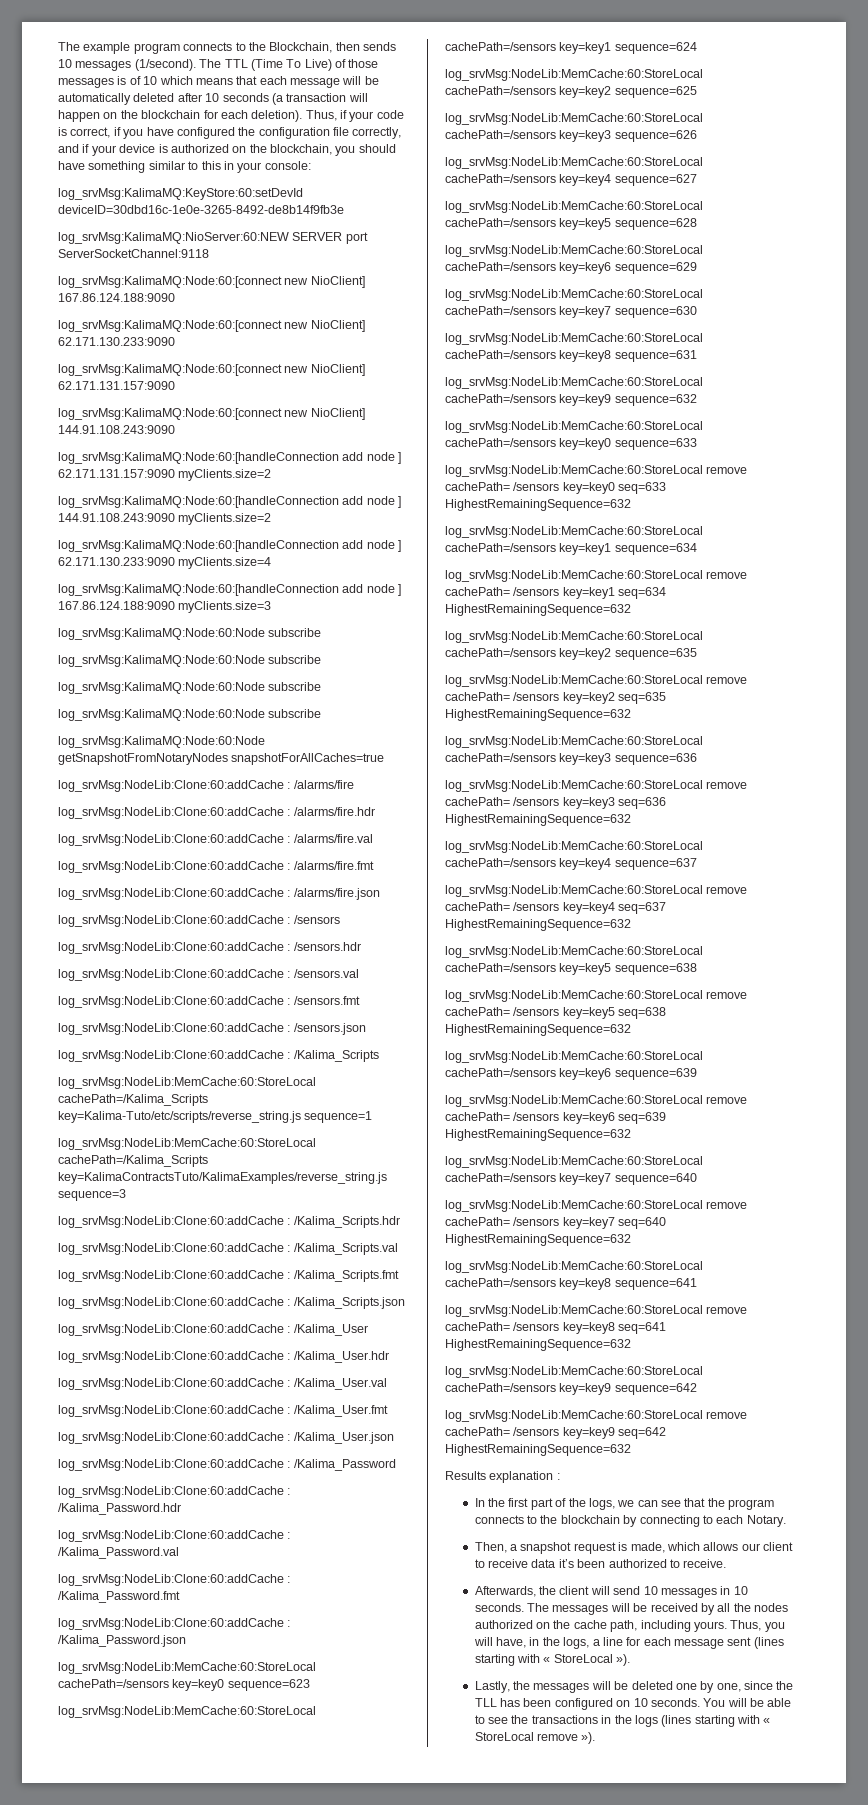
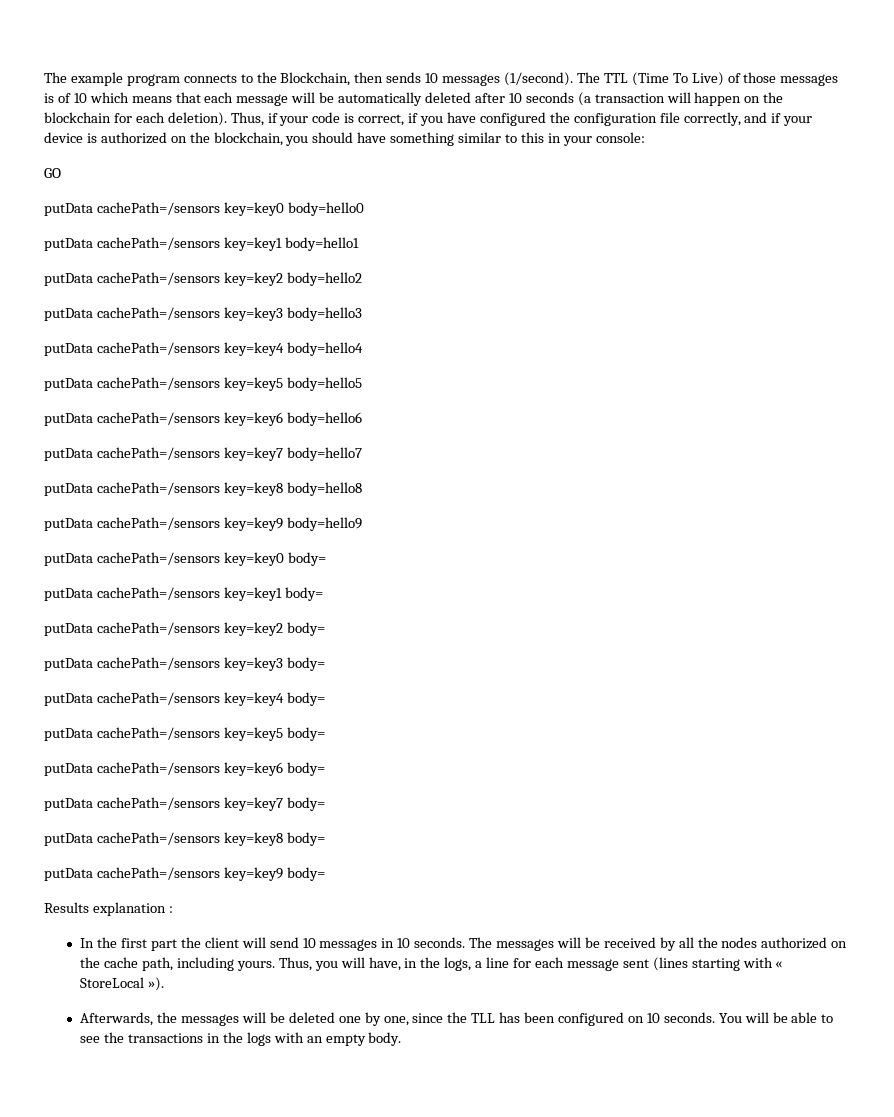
- log_srvMsg:KalimaMQ:KeyStore:60:setDevId deviceID=30dbd16c-1e0e-3265-8492-de8b14f9fb3e
- log_srvMsg:KalimaMQ:NioServer:60:NEW SERVER port ServerSocketChannel:9118
- log_srvMsg:KalimaMQ:Node:60:[connect new NioClient] 167.86.124.188:9090
- log_srvMsg:KalimaMQ:Node:60:[connect new NioClient] 62.171.130.233:9090
- log_srvMsg:KalimaMQ:Node:60:[connect new NioClient] 62.171.131.157:9090
- log_srvMsg:KalimaMQ:Node:60:[connect new NioClient] 144.91.108.243:9090
- log_srvMsg:KalimaMQ:Node:60:[handleConnection add node ] 62.171.131.157:9090 myClients.size=2
- log_srvMsg:KalimaMQ:Node:60:[handleConnection add node ] 144.91.108.243:9090 myClients.size=2
- log_srvMsg:KalimaMQ:Node:60:[handleConnection add node ] 62.171.130.233:9090 myClients.size=4
- log_srvMsg:KalimaMQ:Node:60:[handleConnection add node ] 167.86.124.188:9090 myClients.size=3
- log_srvMsg:KalimaMQ:Node:60:Node subscribe
- log_srvMsg:KalimaMQ:Node:60:Node subscribe
- log_srvMsg:KalimaMQ:Node:60:Node subscribe
- log_srvMsg:KalimaMQ:Node:60:Node subscribe
- log_srvMsg:KalimaMQ:Node:60:Node getSnapshotFromNotaryNodes snapshotForAllCaches=true
- log_srvMsg:NodeLib:Clone:60:addCache : /alarms/fire
- log_srvMsg:NodeLib:Clone:60:addCache : /alarms/fire.hdr
- log_srvMsg:NodeLib:Clone:60:addCache : /alarms/fire.val
- log_srvMsg:NodeLib:Clone:60:addCache : /alarms/fire.fmt
- log_srvMsg:NodeLib:Clone:60:addCache : /alarms/fire.json
- log_srvMsg:NodeLib:Clone:60:addCache : /sensors
- log_srvMsg:NodeLib:Clone:60:addCache : /sensors.hdr
- log_srvMsg:NodeLib:Clone:60:addCache : /sensors.val
- log_srvMsg:NodeLib:Clone:60:addCache : /sensors.fmt
- log_srvMsg:NodeLib:Clone:60:addCache : /sensors.json
- log_srvMsg:NodeLib:Clone:60:addCache : /Kalima_Scripts
- log_srvMsg:NodeLib:MemCache:60:StoreLocal cachePath=/Kalima_Scripts key=Kalima-Tuto/etc/scripts/reverse_string.js sequence=1
- log_srvMsg:NodeLib:MemCache:60:StoreLocal cachePath=/Kalima_Scripts key=KalimaContractsTuto/KalimaExamples/reverse_string.js sequence=3
- log_srvMsg:NodeLib:Clone:60:addCache : /Kalima_Scripts.hdr
- log_srvMsg:NodeLib:Clone:60:addCache : /Kalima_Scripts.val
- log_srvMsg:NodeLib:Clone:60:addCache : /Kalima_Scripts.fmt
- log_srvMsg:NodeLib:Clone:60:addCache : /Kalima_Scripts.json
- log_srvMsg:NodeLib:Clone:60:addCache : /Kalima_User
- log_srvMsg:NodeLib:Clone:60:addCache : /Kalima_User.hdr
- log_srvMsg:NodeLib:Clone:60:addCache : /Kalima_User.val
- log_srvMsg:NodeLib:Clone:60:addCache : /Kalima_User.fmt
- log_srvMsg:NodeLib:Clone:60:addCache : /Kalima_User.json
- log_srvMsg:NodeLib:Clone:60:addCache : /Kalima_Password
- log_srvMsg:NodeLib:Clone:60:addCache : /Kalima_Password.hdr
- log_srvMsg:NodeLib:Clone:60:addCache : /Kalima_Password.val
- log_srvMsg:NodeLib:Clone:60:addCache : /Kalima_Password.fmt
- log_srvMsg:NodeLib:Clone:60:addCache : /Kalima_Password.json
- log_srvMsg:NodeLib:MemCache:60:StoreLocal cachePath=/sensors key=key0 sequence=623
- log_srvMsg:NodeLib:MemCache:60:StoreLocal cachePath=/sensors key=key1 sequence=624
- log_srvMsg:NodeLib:MemCache:60:StoreLocal cachePath=/sensors key=key2 sequence=625
- log_srvMsg:NodeLib:MemCache:60:StoreLocal cachePath=/sensors key=key3 sequence=626
- log_srvMsg:NodeLib:MemCache:60:StoreLocal cachePath=/sensors key=key4 sequence=627
- log_srvMsg:NodeLib:MemCache:60:StoreLocal cachePath=/sensors key=key5 sequence=628
- log_srvMsg:NodeLib:MemCache:60:StoreLocal cachePath=/sensors key=key6 sequence=629
- log_srvMsg:NodeLib:MemCache:60:StoreLocal cachePath=/sensors key=key7 sequence=630
- log_srvMsg:NodeLib:MemCache:60:StoreLocal cachePath=/sensors key=key8 sequence=631
- log_srvMsg:NodeLib:MemCache:60:StoreLocal cachePath=/sensors key=key9 sequence=632
- log_srvMsg:NodeLib:MemCache:60:StoreLocal cachePath=/sensors key=key0 sequence=633
- log_srvMsg:NodeLib:MemCache:60:StoreLocal remove cachePath= /sensors key=key0 seq=633 HighestRemainingSequence=632
- log_srvMsg:NodeLib:MemCache:60:StoreLocal cachePath=/sensors key=key1 sequence=634
- log_srvMsg:NodeLib:MemCache:60:StoreLocal remove cachePath= /sensors key=key1 seq=634 HighestRemainingSequence=632
- log_srvMsg:NodeLib:MemCache:60:StoreLocal cachePath=/sensors key=key2 sequence=635
- log_srvMsg:NodeLib:MemCache:60:StoreLocal remove cachePath= /sensors key=key2 seq=635 HighestRemainingSequence=632
- log_srvMsg:NodeLib:MemCache:60:StoreLocal cachePath=/sensors key=key3 sequence=636
- log_srvMsg:NodeLib:MemCache:60:StoreLocal remove cachePath= /sensors key=key3 seq=636 HighestRemainingSequence=632
- log_srvMsg:NodeLib:MemCache:60:StoreLocal cachePath=/sensors key=key4 sequence=637
- log_srvMsg:NodeLib:MemCache:60:StoreLocal remove cachePath= /sensors key=key4 seq=637 HighestRemainingSequence=632
- log_srvMsg:NodeLib:MemCache:60:StoreLocal cachePath=/sensors key=key5 sequence=638
- log_srvMsg:NodeLib:MemCache:60:StoreLocal remove cachePath= /sensors key=key5 seq=638 HighestRemainingSequence=632
- log_srvMsg:NodeLib:MemCache:60:StoreLocal cachePath=/sensors key=key6 sequence=639
- log_srvMsg:NodeLib:MemCache:60:StoreLocal remove cachePath= /sensors key=key6 seq=639 HighestRemainingSequence=632
- log_srvMsg:NodeLib:MemCache:60:StoreLocal cachePath=/sensors key=key7 sequence=640
- log_srvMsg:NodeLib:MemCache:60:StoreLocal remove cachePath= /sensors key=key7 seq=640 HighestRemainingSequence=632
- log_srvMsg:NodeLib:MemCache:60:StoreLocal cachePath=/sensors key=key8 sequence=641
- log_srvMsg:NodeLib:MemCache:60:StoreLocal remove cachePath= /sensors key=key8 seq=641 HighestRemainingSequence=632
- log_srvMsg:NodeLib:MemCache:60:StoreLocal cachePath=/sensors key=key9 sequence=642
- log_srvMsg:NodeLib:MemCache:60:StoreLocal remove cachePath= /sensors key=key9 seq=642 HighestRemainingSequence=632
+ GO
+ putData cachePath=/sensors key=key0 body=hello0
+ putData cachePath=/sensors key=key1 body=hello1
+ putData cachePath=/sensors key=key2 body=hello2
+ putData cachePath=/sensors key=key3 body=hello3
+ putData cachePath=/sensors key=key4 body=hello4
+ putData cachePath=/sensors key=key5 body=hello5
+ putData cachePath=/sensors key=key6 body=hello6
+ putData cachePath=/sensors key=key7 body=hello7
+ putData cachePath=/sensors key=key8 body=hello8
+ putData cachePath=/sensors key=key9 body=hello9
+ putData cachePath=/sensors key=key0 body=
+ putData cachePath=/sensors key=key1 body=
+ putData cachePath=/sensors key=key2 body=
+ putData cachePath=/sensors key=key3 body=
+ putData cachePath=/sensors key=key4 body=
+ putData cachePath=/sensors key=key5 body=
+ putData cachePath=/sensors key=key6 body=
+ putData cachePath=/sensors key=key7 body=
+ putData cachePath=/sensors key=key8 body=
+ putData cachePath=/sensors key=key9 body=
- In the first part of the logs, we can see that the program connects to the blockchain by connecting to each Notary.
- Then, a snapshot request is made, which allows our client to receive data it’s been authorized to receive.
- Afterwards, the client will send 10 messages in 10 seconds.
+ In the first part the client will send 10 messages in 10 seconds.
- Lastly, the messages will be deleted one by one, since the TLL has been configured on 10 seconds.
+ Afterwards, the messages will be deleted one by one, since the TLL has been configured on 10 seconds.
- You will be able to see the transactions in the logs (lines starting with « StoreLocal remove »).
+ You will be able to see the transactions in the logs with an empty body.

